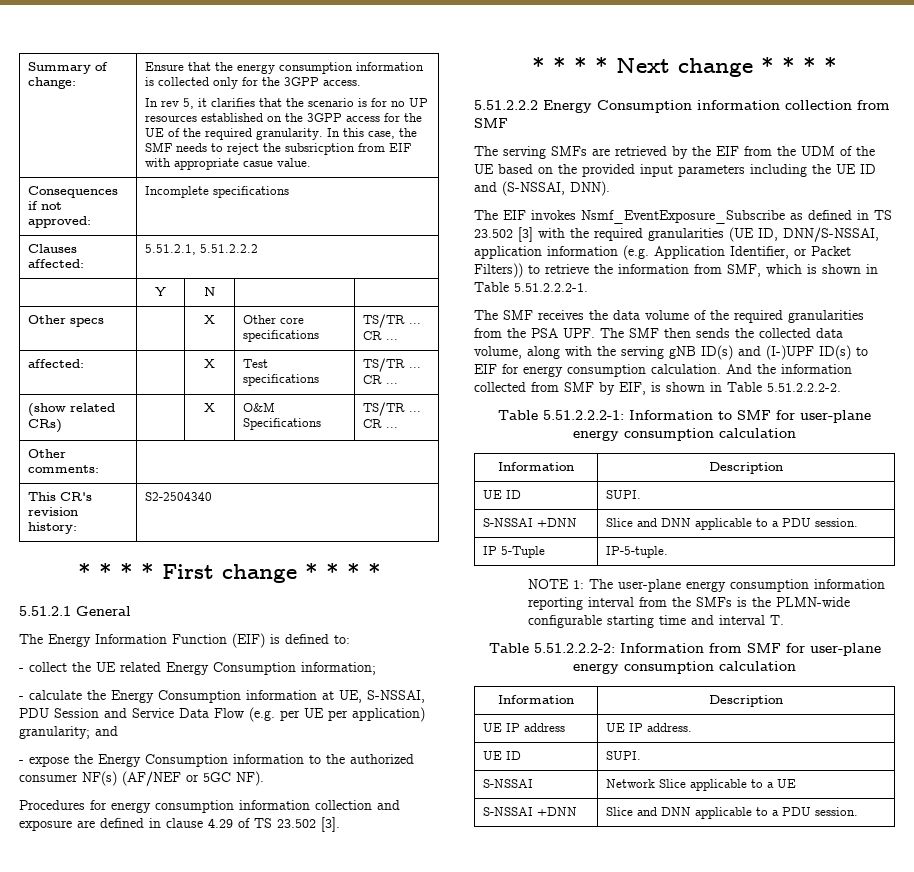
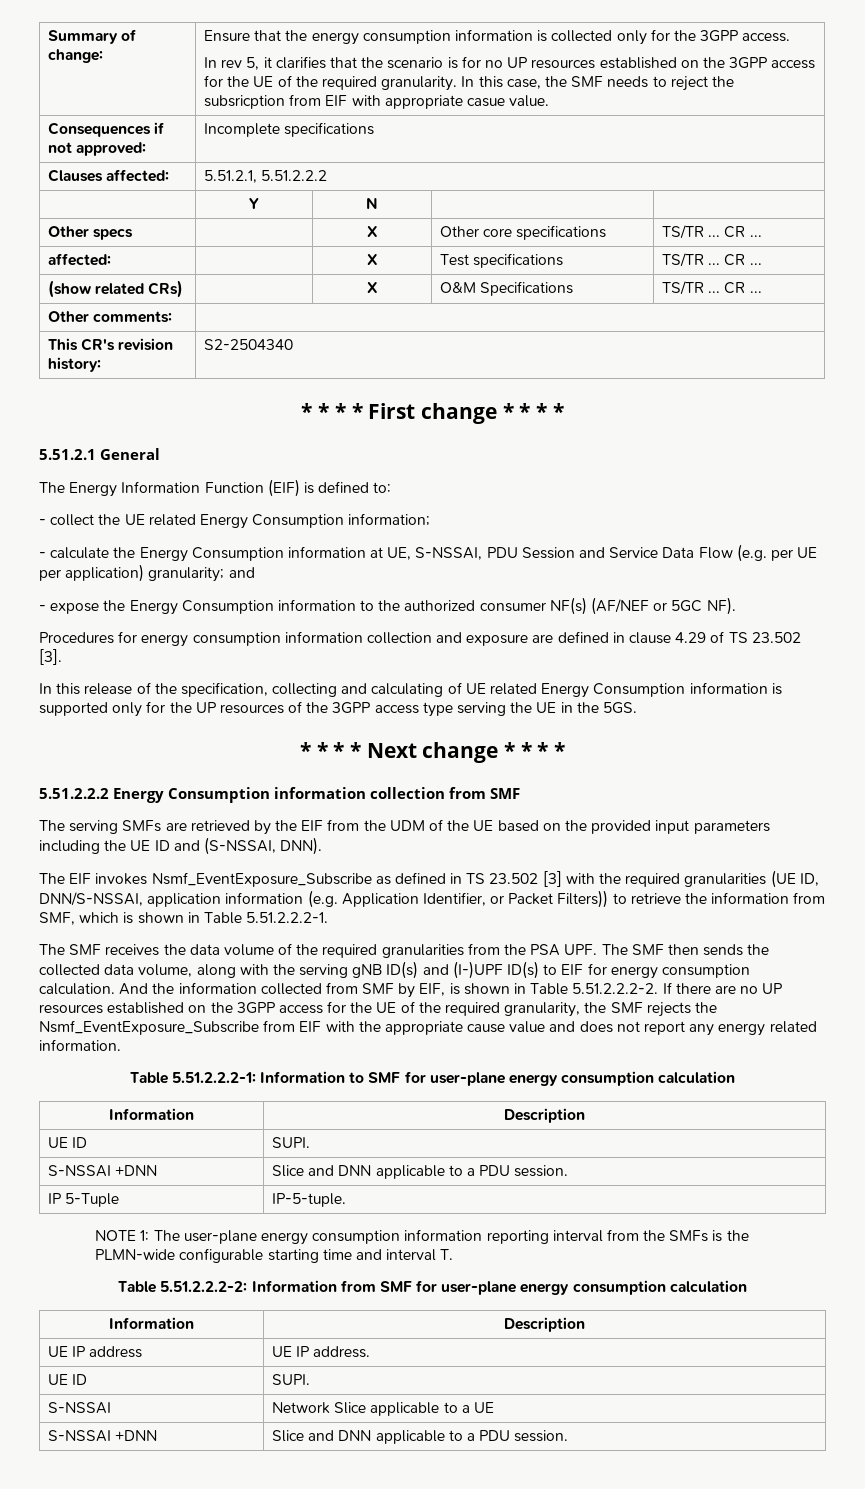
+ In this release of the specification, collecting and calculating of UE related Energy Consumption information is supported only for the UP resources of the 3GPP access type serving the UE in the 5GS.
- And the information collected from SMF by EIF, is shown in Table 5.51.2.2.2-2.
+ And the information collected from SMF by EIF, is shown in Table 5.51.2.2.2-2. If there are no UP resources established on the 3GPP access for the UE of the required granularity, the SMF rejects the Nsmf_EventExposure_Subscribe from EIF with the appropriate cause value and does not report any energy related information.

